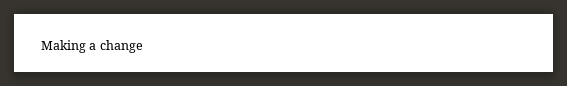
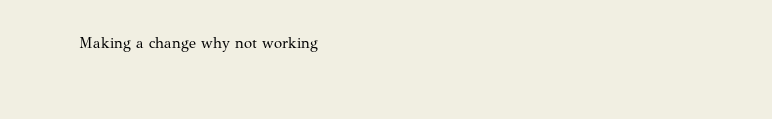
- Making a change
+ Making a change why not working

